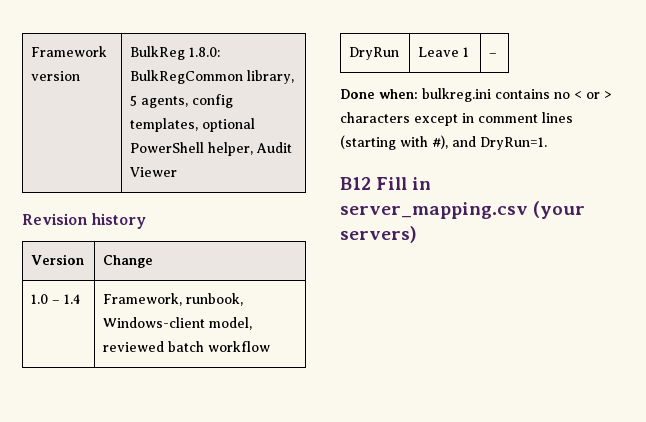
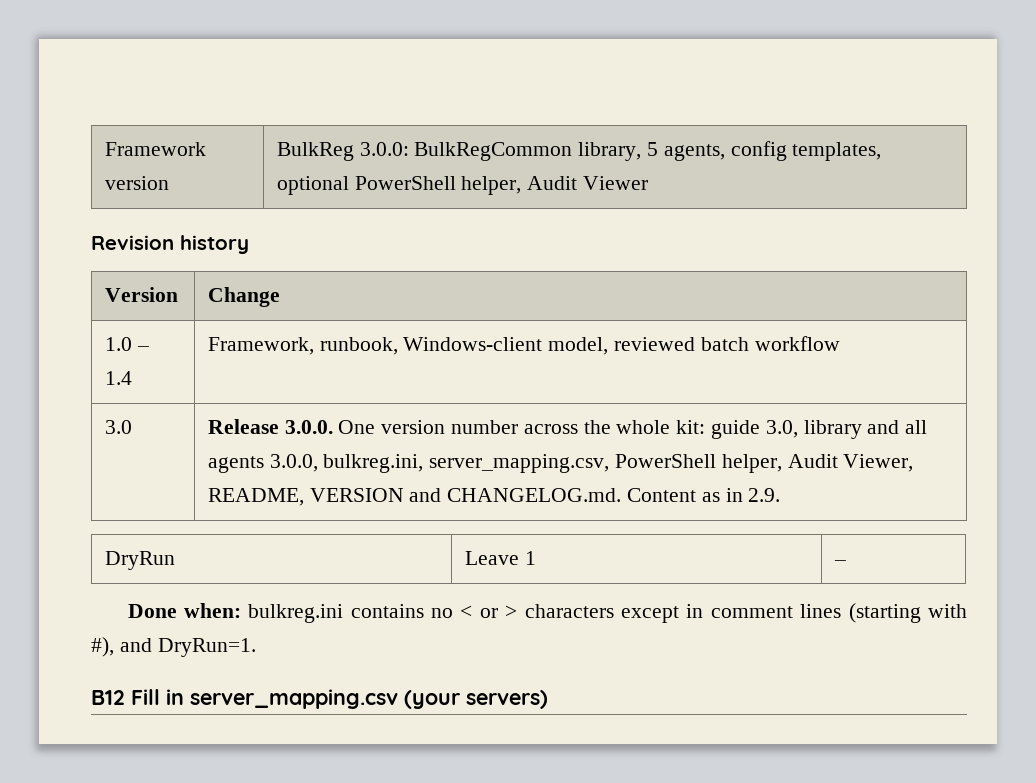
- Framework version | BulkReg 1.8.0: BulkRegCommon library, 5 agents, config templates, optional PowerShell helper, Audit Viewer
+ Framework version | BulkReg 3.0.0: BulkRegCommon library, 5 agents, config templates, optional PowerShell helper, Audit Viewer
+ 3.0 | Release 3.0.0. One version number across the whole kit: guide 3.0, library and all agents 3.0.0, bulkreg.ini, server_mapping.csv, PowerShell helper, Audit Viewer, README, VERSION and CHANGELOG.md. Content as in 2.9.

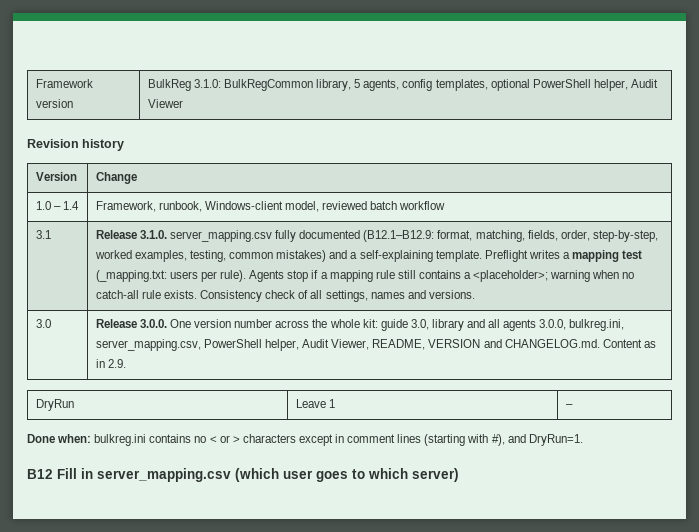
- Framework version | BulkReg 3.0.0: BulkRegCommon library, 5 agents, config templates, optional PowerShell helper, Audit Viewer
+ Framework version | BulkReg 3.1.0: BulkRegCommon library, 5 agents, config templates, optional PowerShell helper, Audit Viewer
+ 3.1 | Release 3.1.0. server_mapping.csv fully documented (B12.1–B12.9: format, matching, fields, order, step-by-step, worked examples, testing, common mistakes) and a self-explaining template. Preflight writes a mapping test (_mapping.txt: users per rule). Agents stop if a mapping rule still contains a <placeholder>; warning when no catch-all rule exists. Consistency check of all settings, names and versions.
- B12 Fill in server_mapping.csv (your servers)
+ B12 Fill in server_mapping.csv (which user goes to which server)

